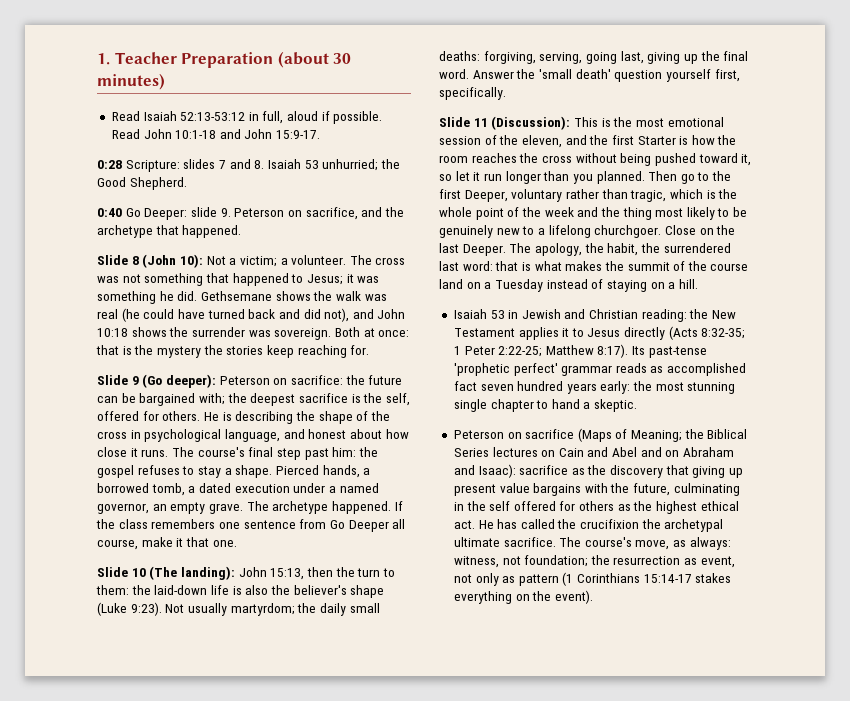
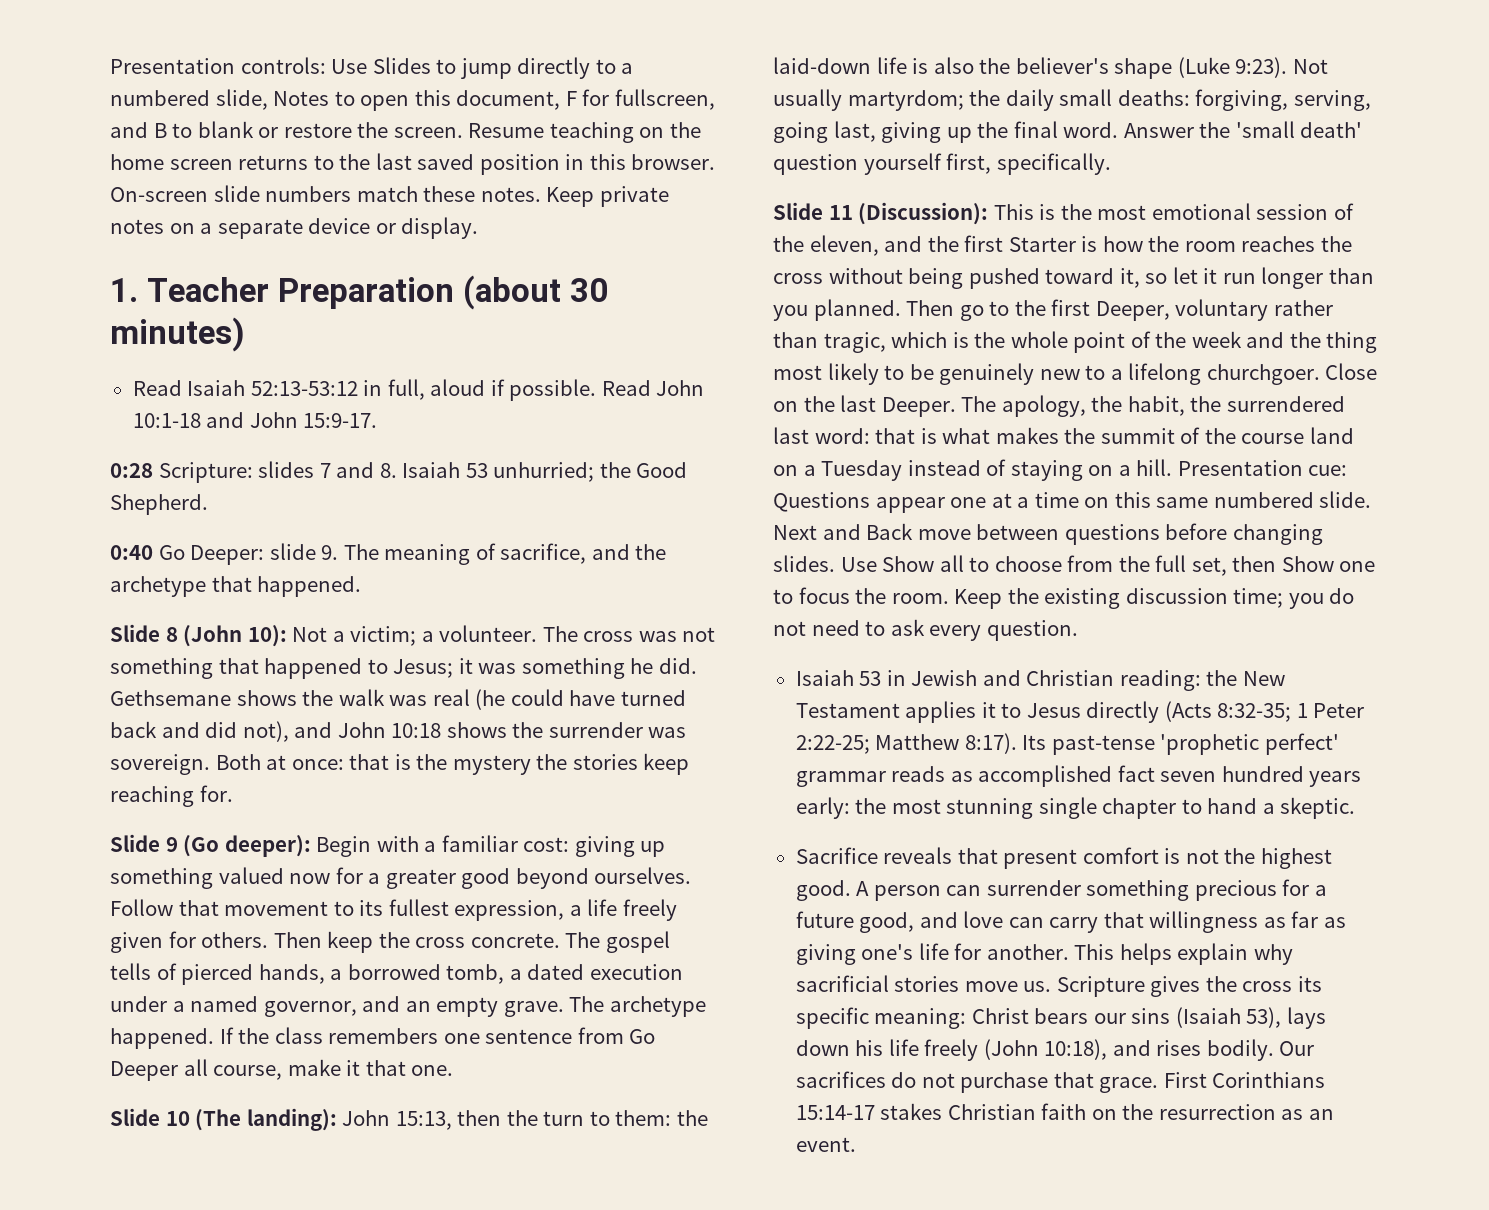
+ Presentation controls: Use Slides to jump directly to a numbered slide, Notes to open this document, F for fullscreen, and B to blank or restore the screen. Resume teaching on the home screen returns to the last saved position in this browser. On-screen slide numbers match these notes. Keep private notes on a separate device or display.
- 0:40 Go Deeper: slide 9. Peterson on sacrifice, and the archetype that happened.
+ 0:40 Go Deeper: slide 9. The meaning of sacrifice, and the archetype that happened.
- Slide 9 (Go deeper): Peterson on sacrifice: the future can be bargained with; the deepest sacrifice is the self, offered for others. He is describing the shape of the cross in psychological language, and honest about how close it runs. The course's final step past him: the gospel refuses to stay a shape. Pierced hands, a borrowed tomb, a dated execution under a named governor, an empty grave.
+ Slide 9 (Go deeper): Begin with a familiar cost: giving up something valued now for a greater good beyond ourselves. Follow that movement to its fullest expression, a life freely given for others. Then keep the cross concrete. The gospel tells of pierced hands, a borrowed tomb, a dated execution under a named governor, and an empty grave.
+ Presentation cue: Questions appear one at a time on this same numbered slide. Next and Back move between questions before changing slides. Use Show all to choose from the full set, then Show one to focus the room. Keep the existing discussion time; you do not need to ask every question.
- Peterson on sacrifice (Maps of Meaning; the Biblical Series lectures on Cain and Abel and on Abraham and Isaac): sacrifice as the discovery that giving up present value bargains with the future, culminating in the self offered for others as the highest ethical act. He has called the crucifixion the archetypal ultimate sacrifice. The course's move, as always: witness, not foundation; the resurrection as event, not only as pattern (1 Corinthians 15:14-17 stakes everything on the event).
+ Sacrifice reveals that present comfort is not the highest good. A person can surrender something precious for a future good, and love can carry that willingness as far as giving one's life for another. This helps explain why sacrificial stories move us. Scripture gives the cross its specific meaning: Christ bears our sins (Isaiah 53), lays down his life freely (John 10:18), and rises bodily. Our sacrifices do not purchase that grace. First Corinthians 15:14-17 stakes Christian faith on the resurrection as an event.

